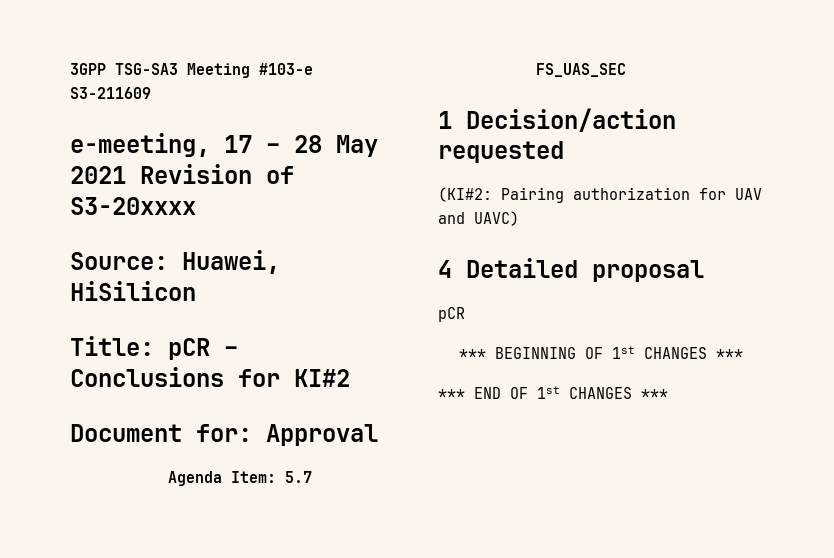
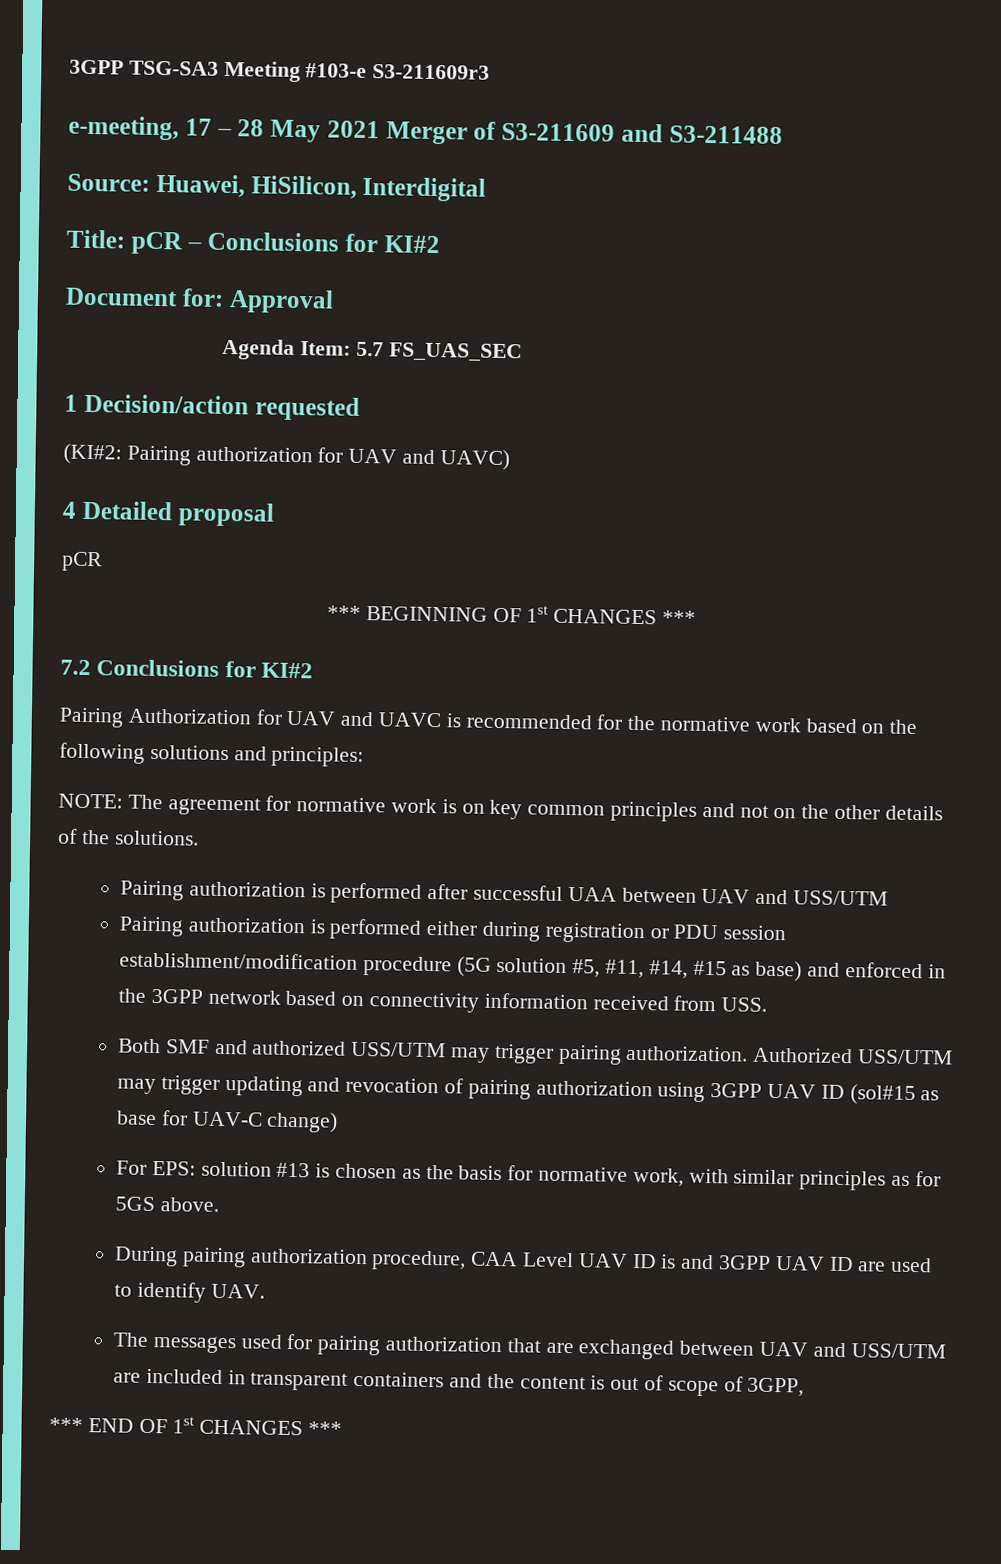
- 3GPP TSG-SA3 Meeting #103-e S3-211609
+ 3GPP TSG-SA3 Meeting #103-e S3-211609r3
- e-meeting, 17 – 28 May 2021 Revision of S3-20xxxx
+ e-meeting, 17 – 28 May 2021 Merger of S3-211609 and S3-211488
- Source: Huawei, HiSilicon
+ Source: Huawei, HiSilicon, Interdigital
+ 7.2 Conclusions for KI#2
+ Pairing Authorization for UAV and UAVC is recommended for the normative work based on the following solutions and principles:
+ NOTE: The agreement for normative work is on key common principles and not on the other details of the solutions.
+ Pairing authorization is performed after successful UAA between UAV and USS/UTM
+ Pairing authorization is performed either during registration or PDU session establishment/modification procedure (5G solution #5, #11, #14, #15 as base) and enforced in the 3GPP network based on connectivity information received from USS.
+ Both SMF and authorized USS/UTM may trigger pairing authorization. Authorized USS/UTM may trigger updating and revocation of pairing authorization using 3GPP UAV ID (sol#15 as base for UAV-C change)
+ For EPS: solution #13 is chosen as the basis for normative work, with similar principles as for 5GS above.
+ During pairing authorization procedure, CAA Level UAV ID is and 3GPP UAV ID are used to identify UAV.
+ The messages used for pairing authorization that are exchanged between UAV and USS/UTM are included in transparent containers and the content is out of scope of 3GPP,

